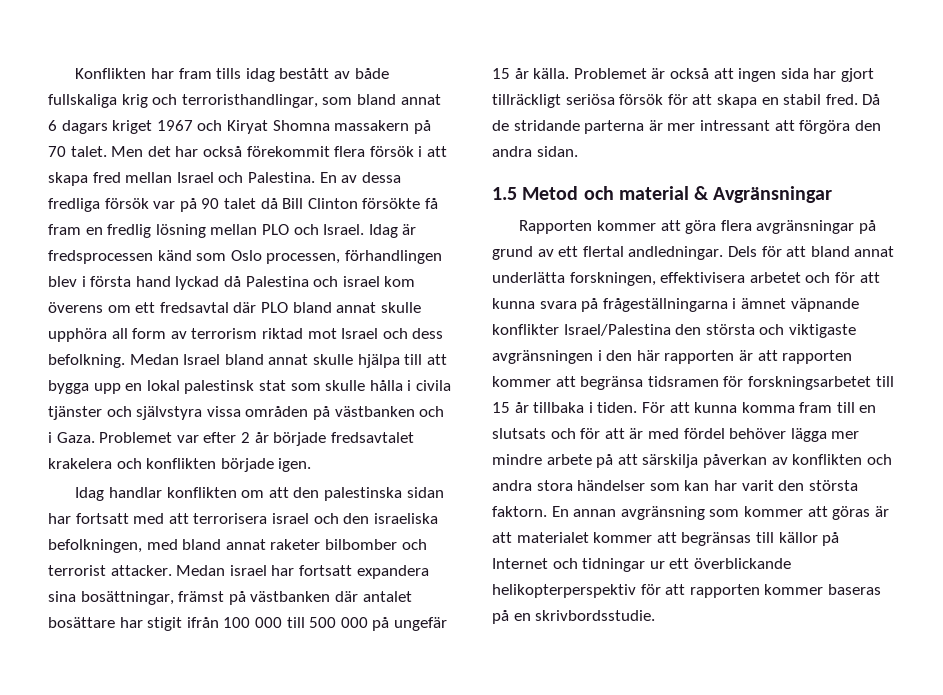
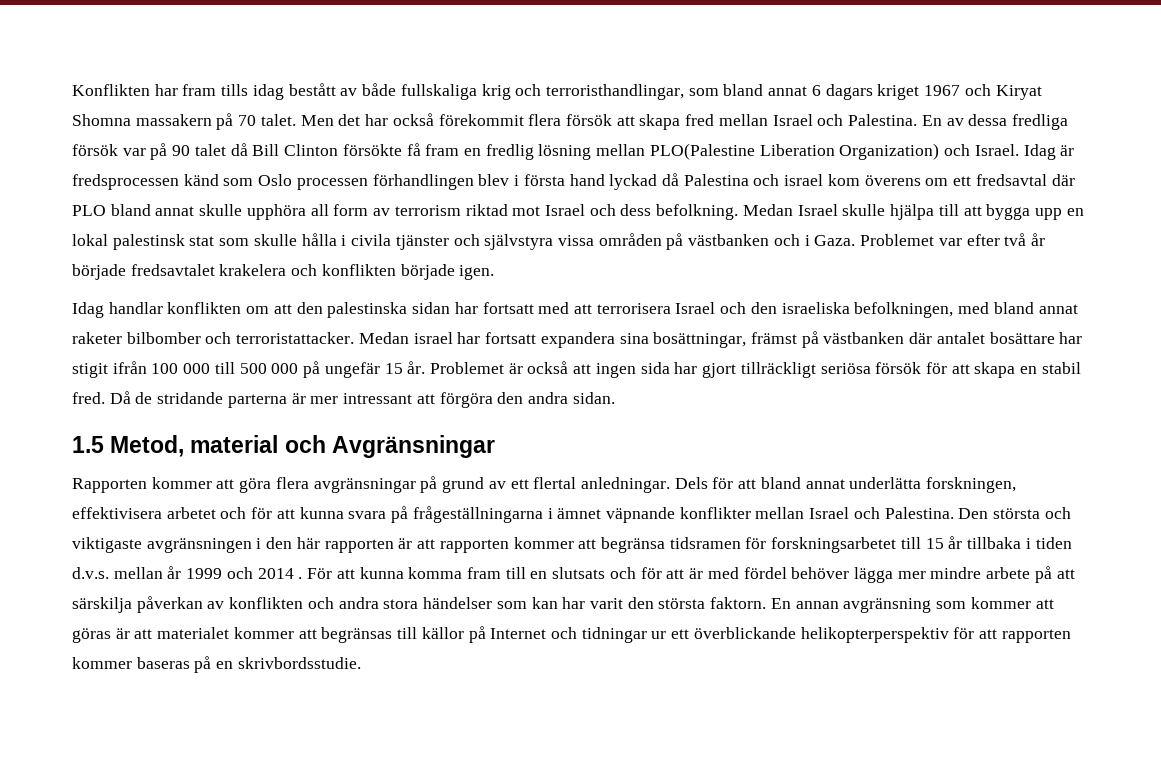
- Men det har också förekommit flera försök i att skapa fred mellan Israel och Palestina.
+ Men det har också förekommit flera försök att skapa fred mellan Israel och Palestina.
- En av dessa fredliga försök var på 90 talet då Bill Clinton försökte få fram en fredlig lösning mellan PLO och Israel.
+ En av dessa fredliga försök var på 90 talet då Bill Clinton försökte få fram en fredlig lösning mellan PLO(Palestine Liberation Organization) och Israel.
- Idag är fredsprocessen känd som Oslo processen, förhandlingen blev i första hand lyckad då Palestina och israel kom överens om ett fredsavtal där PLO bland annat skulle upphöra all form av terrorism riktad mot Israel och dess befolkning.
+ Idag är fredsprocessen känd som Oslo processen förhandlingen blev i första hand lyckad då Palestina och israel kom överens om ett fredsavtal där PLO bland annat skulle upphöra all form av terrorism riktad mot Israel och dess befolkning.
- Medan Israel bland annat skulle hjälpa till att bygga upp en lokal palestinsk stat som skulle hålla i civila tjänster och självstyra vissa områden på västbanken och i Gaza.
+ Medan Israel skulle hjälpa till att bygga upp en lokal palestinsk stat som skulle hålla i civila tjänster och självstyra vissa områden på västbanken och i Gaza.
- Problemet var efter 2 år började fredsavtalet krakelera och konflikten började igen.
+ Problemet var efter två år började fredsavtalet krakelera och konflikten började igen.
- Idag handlar konflikten om att den palestinska sidan har fortsatt med att terrorisera israel och den israeliska befolkningen, med bland annat raketer bilbomber och terrorist attacker.
+ Idag handlar konflikten om att den palestinska sidan har fortsatt med att terrorisera Israel och den israeliska befolkningen, med bland annat raketer bilbomber och terroristattacker.
- Medan israel har fortsatt expandera sina bosättningar, främst på västbanken där antalet bosättare har stigit ifrån 100 000 till 500 000 på ungefär 15 år källa.
+ Medan israel har fortsatt expandera sina bosättningar, främst på västbanken där antalet bosättare har stigit ifrån 100 000 till 500 000 på ungefär 15 år.
- 1.5 Metod och material & Avgränsningar
+ 1.5 Metod, material och Avgränsningar
- Rapporten kommer att göra flera avgränsningar på grund av ett flertal andledningar.
+ Rapporten kommer att göra flera avgränsningar på grund av ett flertal anledningar.
- Dels för att bland annat underlätta forskningen, effektivisera arbetet och för att kunna svara på frågeställningarna i ämnet väpnande konflikter Israel/Palestina den största och viktigaste avgränsningen i den här rapporten är att rapporten kommer att begränsa tidsramen för forskningsarbetet till 15 år tillbaka i tiden.
+ Dels för att bland annat underlätta forskningen, effektivisera arbetet och för att kunna svara på frågeställningarna i ämnet väpnande konflikter mellan Israel och Palestina. Den största och viktigaste avgränsningen i den här rapporten är att rapporten kommer att begränsa tidsramen för forskningsarbetet till 15 år tillbaka i tiden d.v.s. mellan år 1999 och 2014 .

